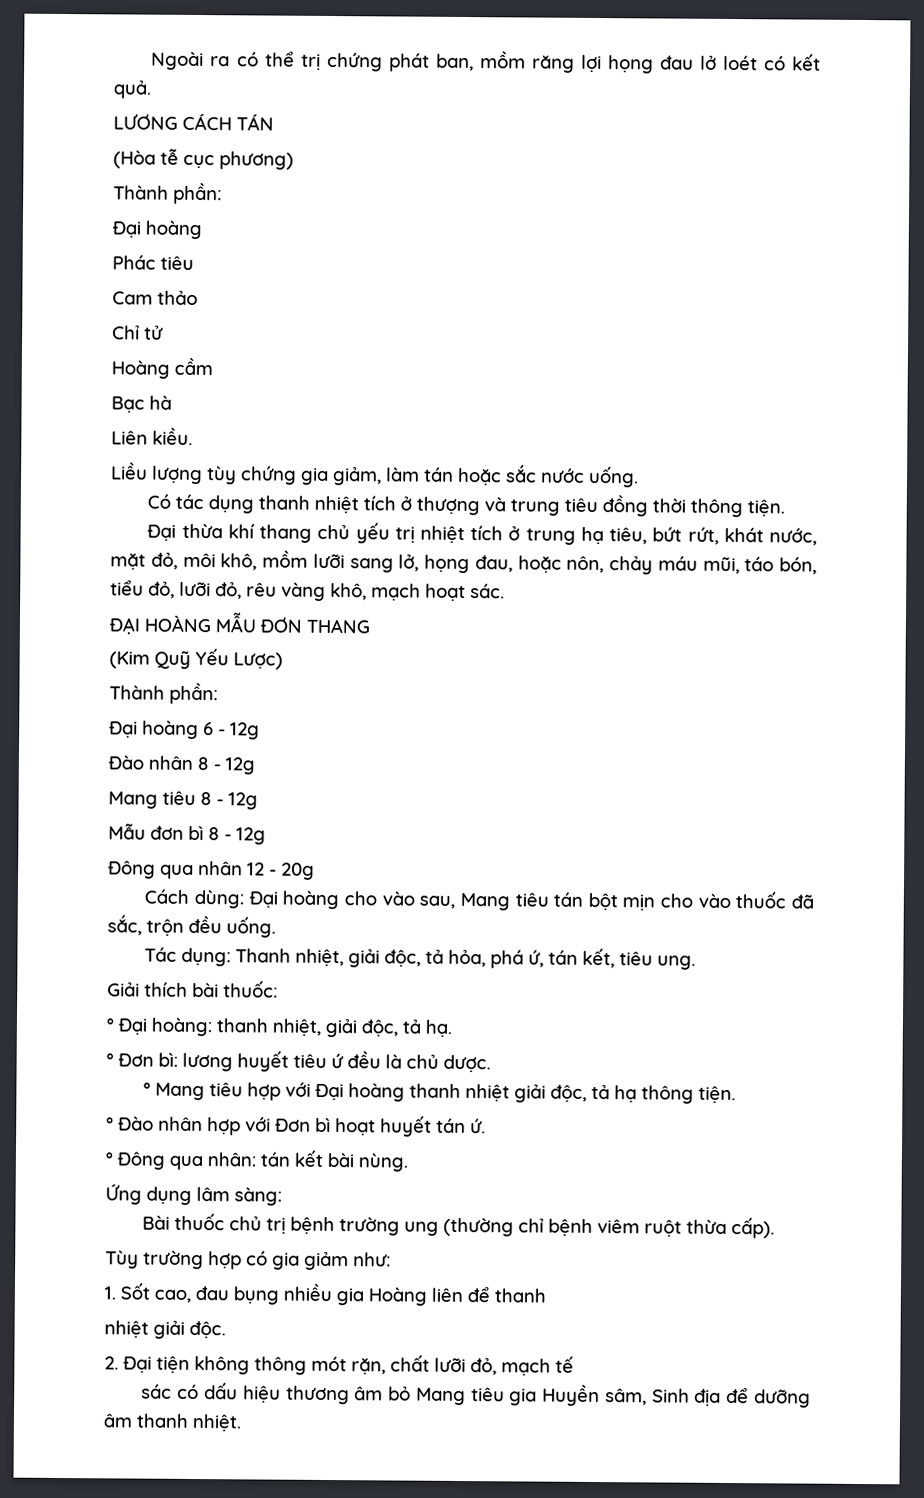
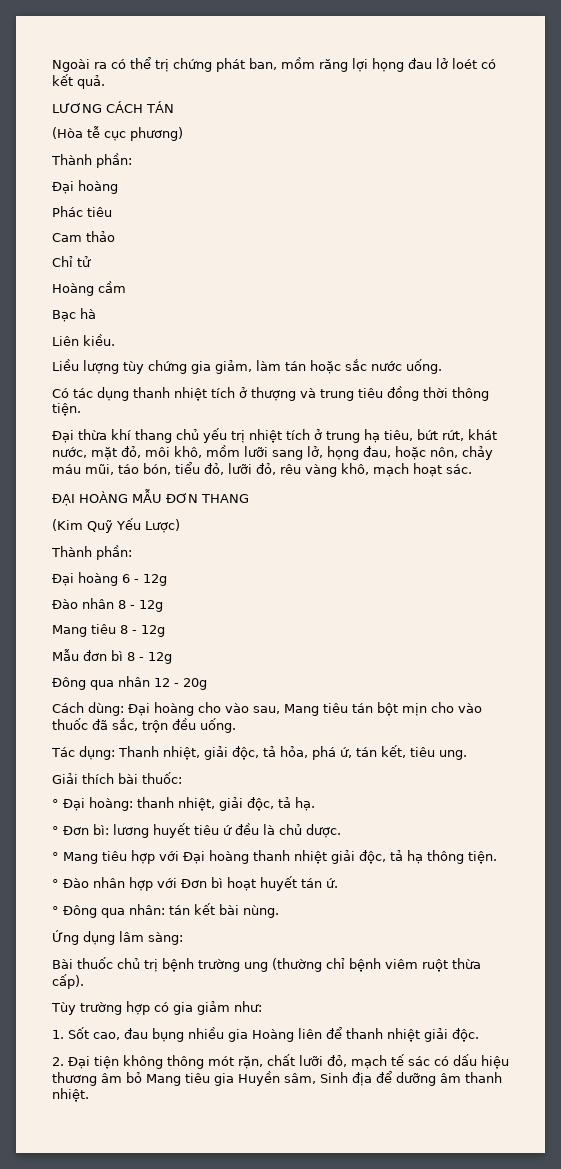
- 1. Sốt cao, đau bụng nhiều gia Hoàng liên để thanh
- nhiệt giải độc.
+ 1. Sốt cao, đau bụng nhiều gia Hoàng liên để thanh nhiệt giải độc.
- 2. Đại tiện không thông mót rặn, chất lưỡi đỏ, mạch tế
- sác có dấu hiệu thương âm bỏ Mang tiêu gia Huyền sâm, Sinh địa để dưỡng âm thanh nhiệt.
+ 2. Đại tiện không thông mót rặn, chất lưỡi đỏ, mạch tế sác có dấu hiệu thương âm bỏ Mang tiêu gia Huyền sâm, Sinh địa để dưỡng âm thanh nhiệt.

